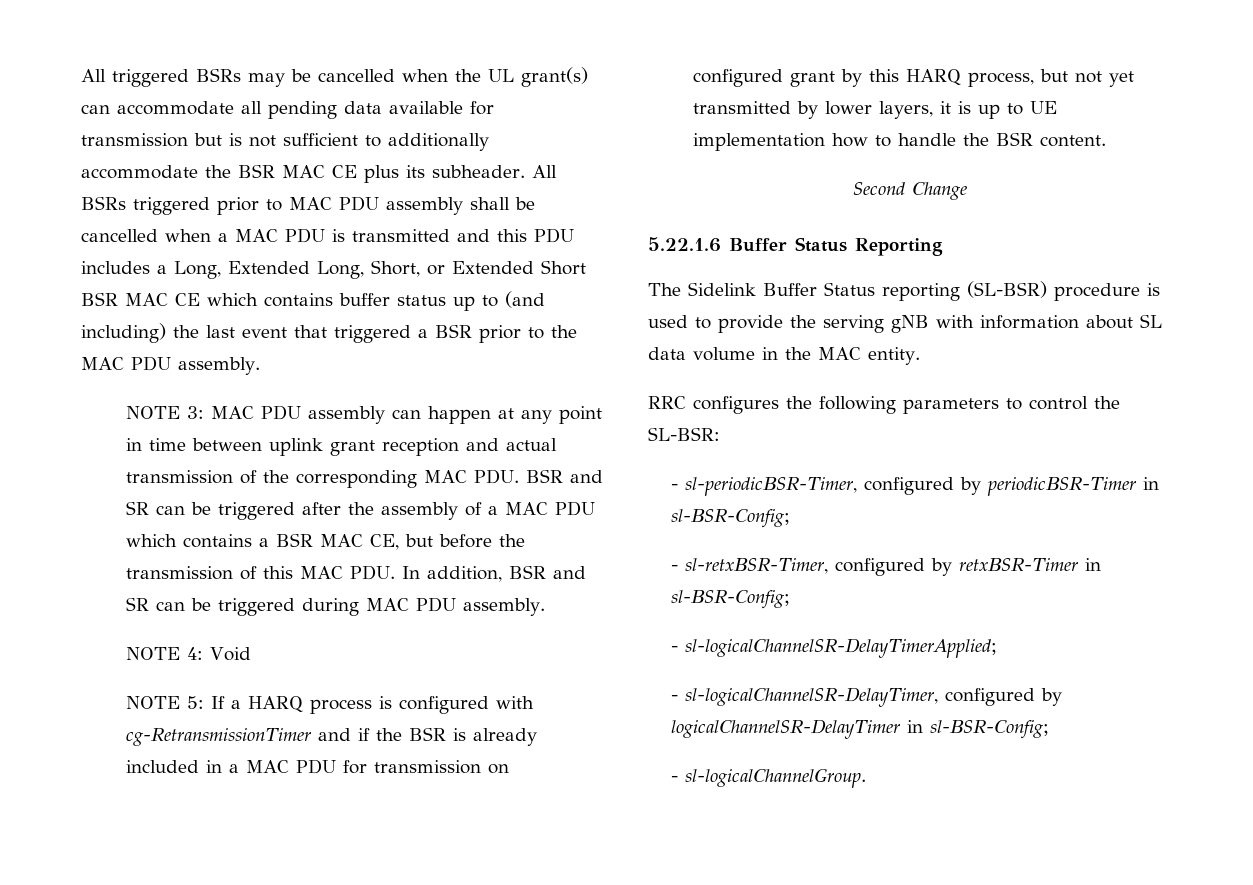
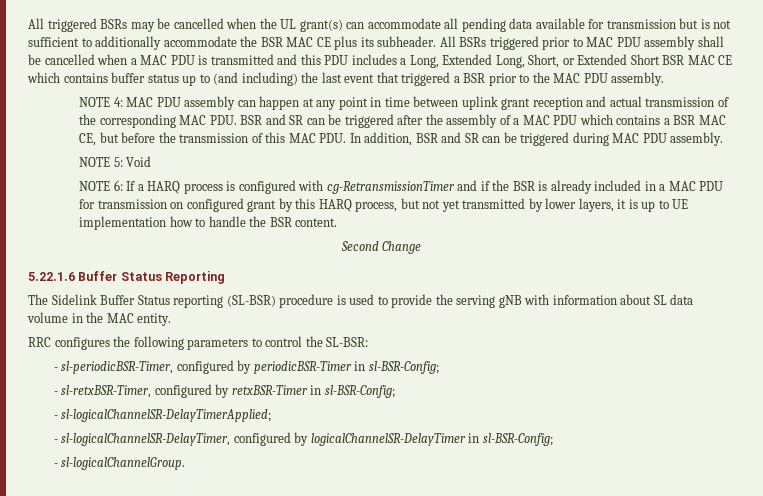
- NOTE 3:
+ NOTE 4:
- NOTE 4: Void
+ NOTE 5: Void
- NOTE 5: If a HARQ process is configured with cg-RetransmissionTimer and if the BSR is already included in a MAC PDU for transmission on configured grant by this HARQ process, but not yet transmitted by lower layers, it is up to UE implementation how to handle the BSR content.
+ NOTE 6: If a HARQ process is configured with cg-RetransmissionTimer and if the BSR is already included in a MAC PDU for transmission on configured grant by this HARQ process, but not yet transmitted by lower layers, it is up to UE implementation how to handle the BSR content.

